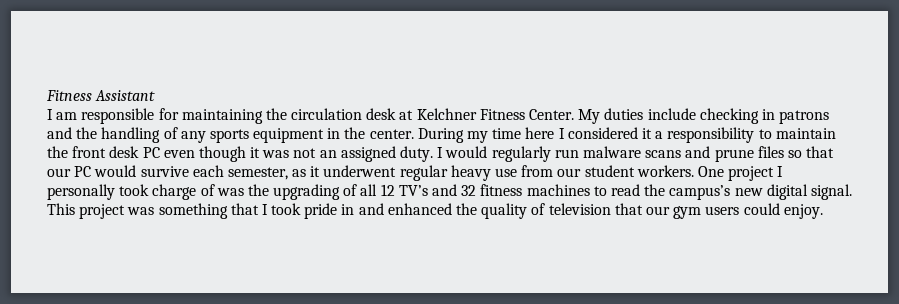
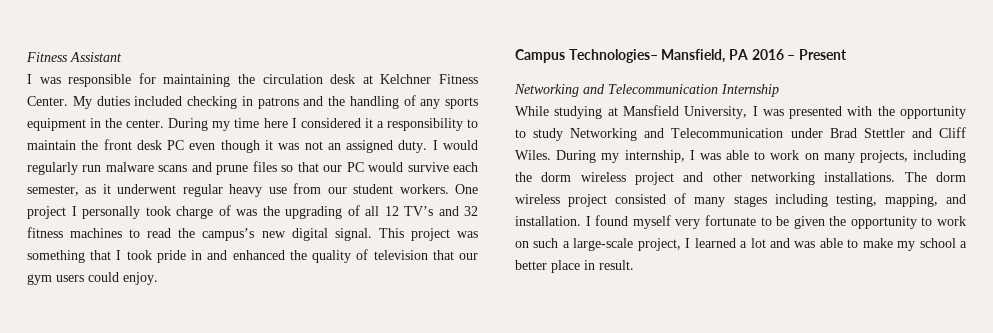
- I am responsible for maintaining the circulation desk at Kelchner Fitness Center.
+ I was responsible for maintaining the circulation desk at Kelchner Fitness Center.
- My duties include checking in patrons and the handling of any sports equipment in the center.
+ My duties included checking in patrons and the handling of any sports equipment in the center.
+ Campus Technologies– Mansfield, PA 2016 – Present
+ Networking and Telecommunication Internship
+ While studying at Mansfield University, I was presented with the opportunity to study Networking and Telecommunication under Brad Stettler and Cliff Wiles. During my internship, I was able to work on many projects, including the dorm wireless project and other networking installations. The dorm wireless project consisted of many stages including testing, mapping, and installation. I found myself very fortunate to be given the opportunity to work on such a large-scale project, I learned a lot and was able to make my school a better place in result.

